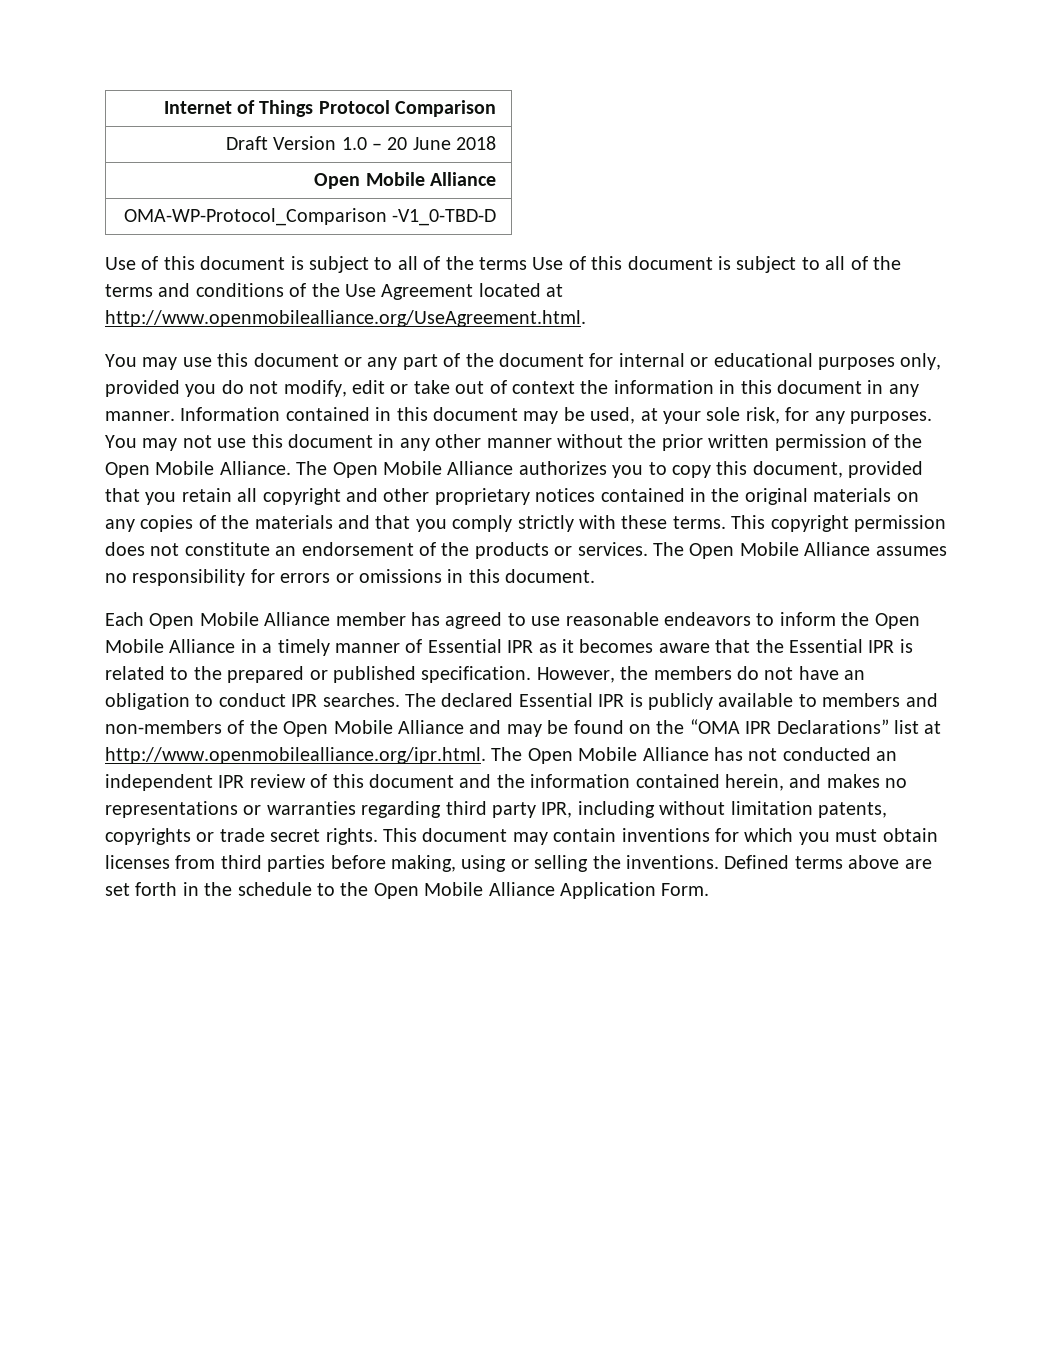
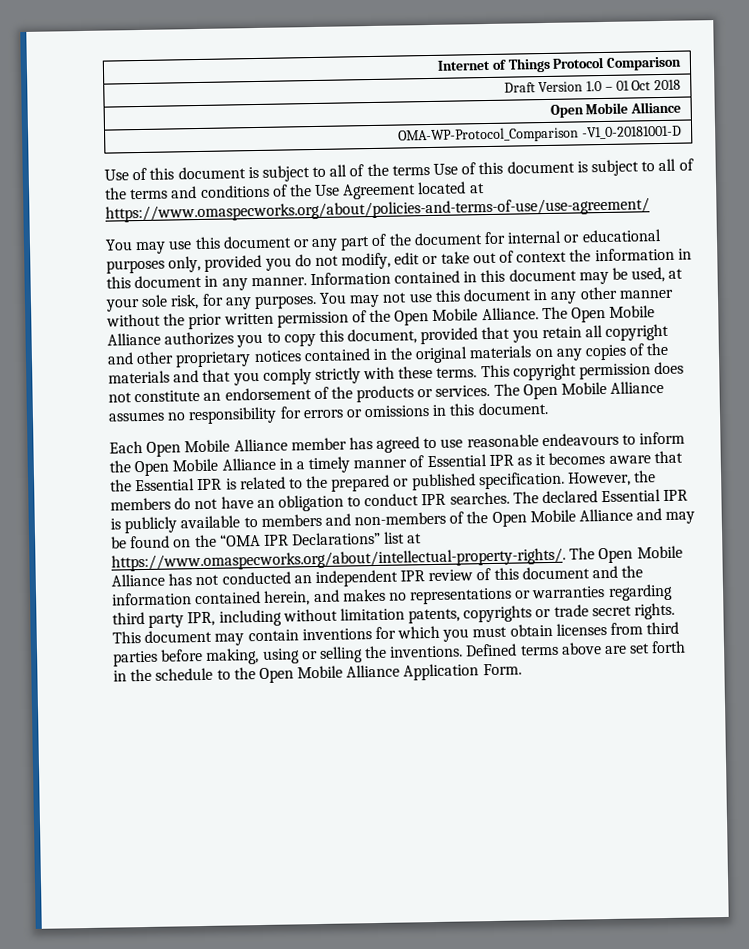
- Draft Version 1.0 – 20 June 2018
+ Draft Version 1.0 – 01 Oct 2018
- OMA-WP-Protocol_Comparison -V1_0-TBD-D
+ OMA-WP-Protocol_Comparison -V1_0-20181001-D
- Use of this document is subject to all of the terms Use of this document is subject to all of the terms and conditions of the Use Agreement located at http://www.openmobilealliance.org/UseAgreement.html.
+ Use of this document is subject to all of the terms Use of this document is subject to all of the terms and conditions of the Use Agreement located at https://www.omaspecworks.org/about/policies-and-terms-of-use/use-agreement/
- Each Open Mobile Alliance member has agreed to use reasonable endeavors to inform the Open Mobile Alliance in a timely manner of Essential IPR as it becomes aware that the Essential IPR is related to the prepared or published specification.
+ Each Open Mobile Alliance member has agreed to use reasonable endeavours to inform the Open Mobile Alliance in a timely manner of Essential IPR as it becomes aware that the Essential IPR is related to the prepared or published specification.
- The declared Essential IPR is publicly available to members and non-members of the Open Mobile Alliance and may be found on the “OMA IPR Declarations” list at http://www.openmobilealliance.org/ipr.html. The Open Mobile Alliance has not conducted an independent IPR review of this document and the information contained herein, and makes no representations or warranties regarding third party IPR, including without limitation patents, copyrights or trade secret rights.
+ The declared Essential IPR is publicly available to members and non-members of the Open Mobile Alliance and may be found on the “OMA IPR Declarations” list at https://www.omaspecworks.org/about/intellectual-property-rights/. The Open Mobile Alliance has not conducted an independent IPR review of this document and the information contained herein, and makes no representations or warranties regarding third party IPR, including without limitation patents, copyrights or trade secret rights.

